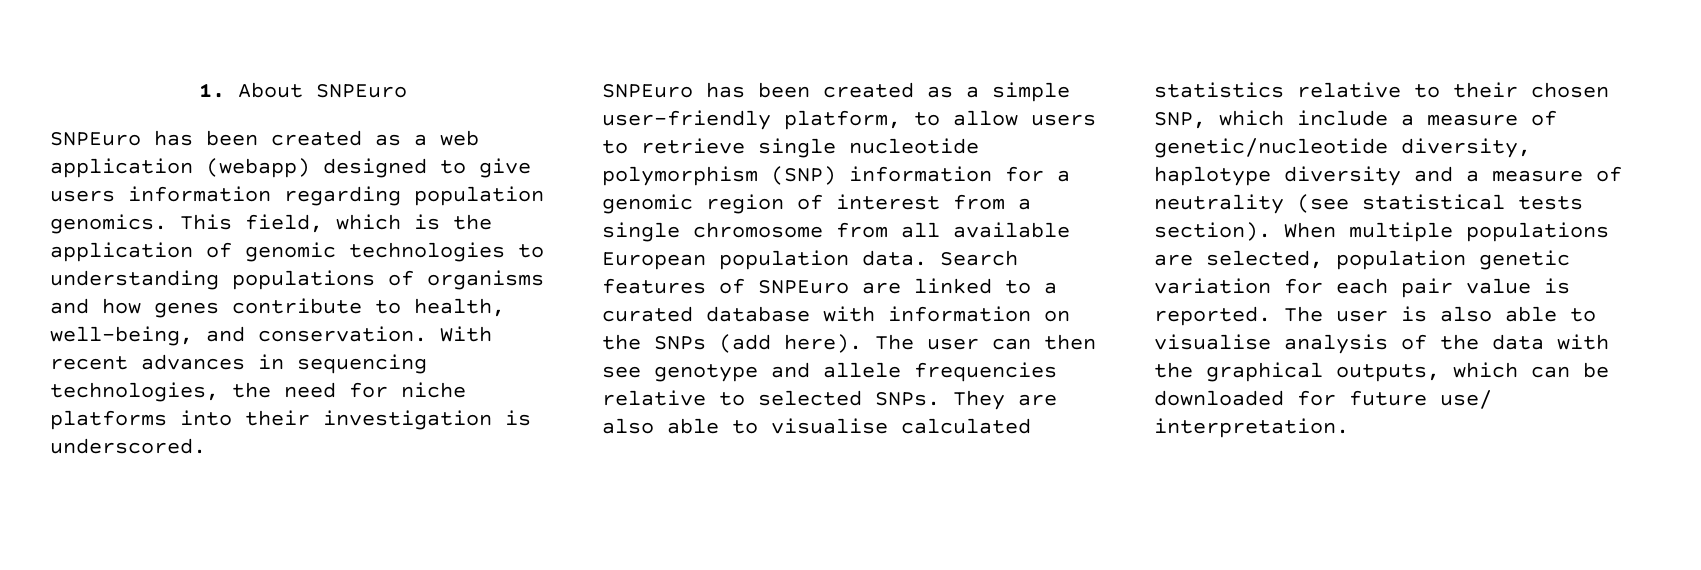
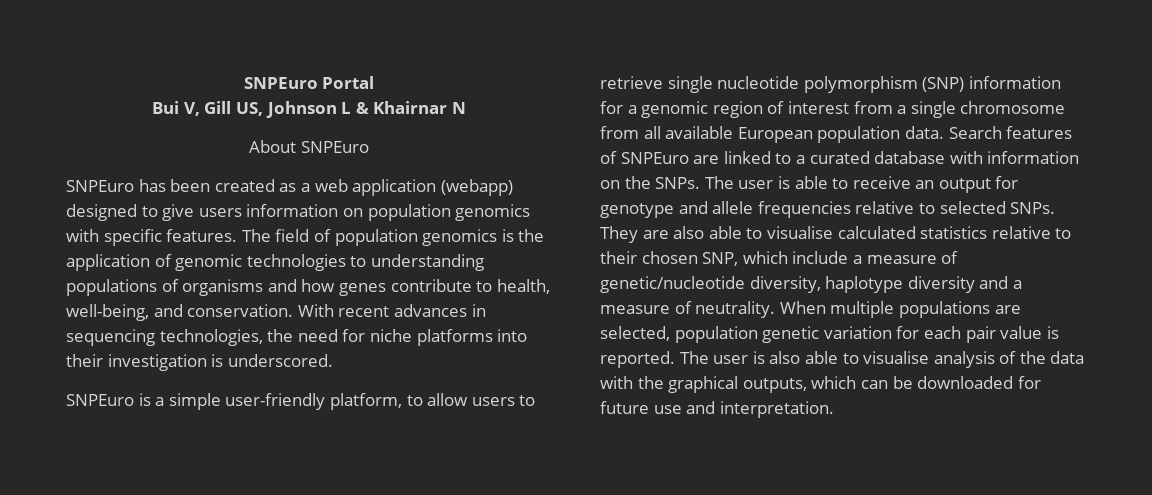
- 1. About SNPEuro
+ SNPEuro Portal
+ Bui V, Gill US, Johnson L & Khairnar N
+ About SNPEuro
- SNPEuro has been created as a web application (webapp) designed to give users information regarding population genomics. This field, which is the application of genomic technologies to understanding populations of organisms and how genes contribute to health, well-being, and conservation.
+ SNPEuro has been created as a web application (webapp) designed to give users information on population genomics with specific features. The field of population genomics is the application of genomic technologies to understanding populations of organisms and how genes contribute to health, well-being, and conservation.
- SNPEuro has been created as a simple user-friendly platform, to allow users to retrieve single nucleotide polymorphism (SNP) information for a genomic region of interest from a single chromosome from all available European population data.
+ SNPEuro is a simple user-friendly platform, to allow users to retrieve single nucleotide polymorphism (SNP) information for a genomic region of interest from a single chromosome from all available European population data.
- Search features of SNPEuro are linked to a curated database with information on the SNPs (add here). The user can then see genotype and allele frequencies relative to selected SNPs.
+ Search features of SNPEuro are linked to a curated database with information on the SNPs. The user is able to receive an output for genotype and allele frequencies relative to selected SNPs.
- They are also able to visualise calculated statistics relative to their chosen SNP, which include a measure of genetic/nucleotide diversity, haplotype diversity and a measure of neutrality (see statistical tests section).
+ They are also able to visualise calculated statistics relative to their chosen SNP, which include a measure of genetic/nucleotide diversity, haplotype diversity and a measure of neutrality.
- The user is also able to visualise analysis of the data with the graphical outputs, which can be downloaded for future use/ interpretation.
+ The user is also able to visualise analysis of the data with the graphical outputs, which can be downloaded for future use and interpretation.

